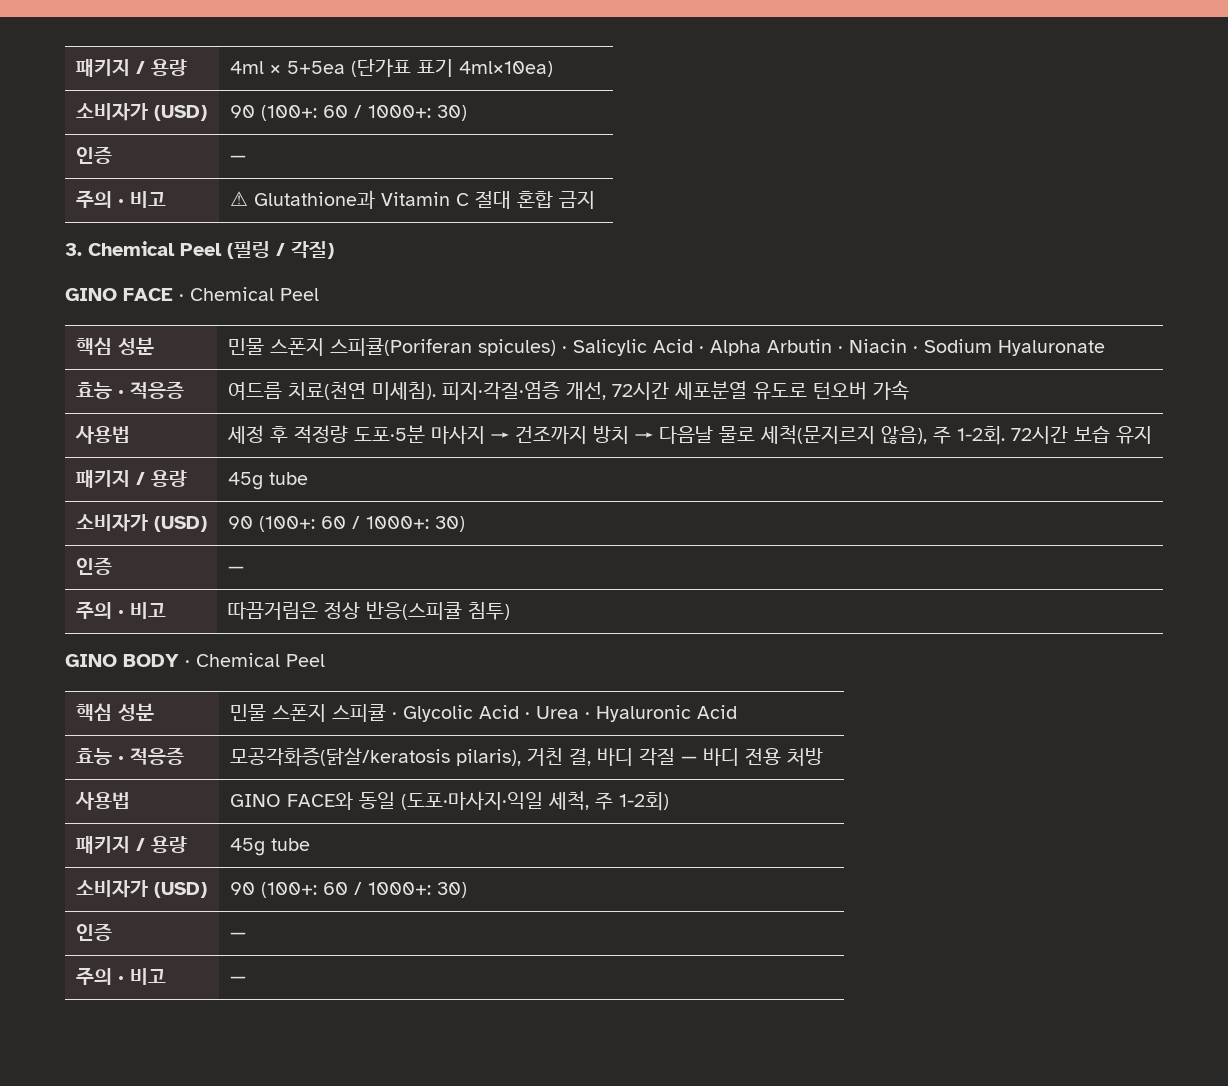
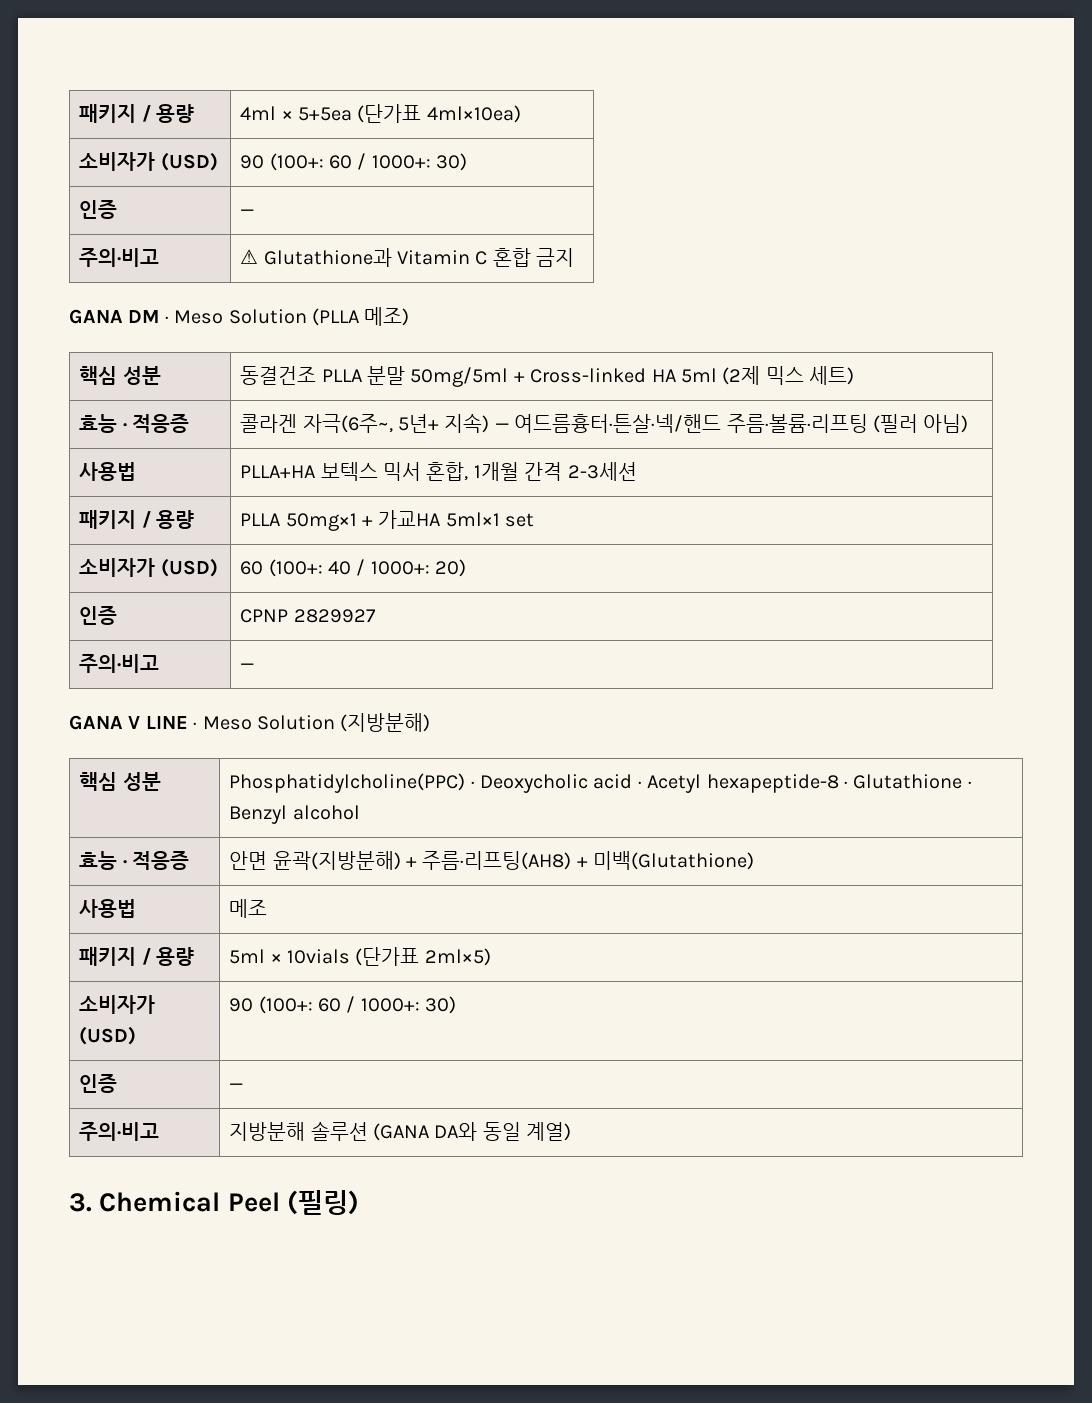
- 패키지 / 용량 | 4ml × 5+5ea (단가표 표기 4ml×10ea)
+ 패키지 / 용량 | 4ml × 5+5ea (단가표 4ml×10ea)
- 주의 · 비고 | ⚠ Glutathione과 Vitamin C 절대 혼합 금지
+ 주의·비고 | ⚠ Glutathione과 Vitamin C 혼합 금지
- 3. Chemical Peel (필링 / 각질)
- GINO FACE · Chemical Peel
- 핵심 성분 | 민물 스폰지 스피큘(Poriferan spicules) · Salicylic Acid · Alpha Arbutin · Niacin · Sodium Hyaluronate
- 효능 · 적응증 | 여드름 치료(천연 미세침). 피지·각질·염증 개선, 72시간 세포분열 유도로 턴오버 가속
- 사용법 | 세정 후 적정량 도포·5분 마사지 → 건조까지 방치 → 다음날 물로 세척(문지르지 않음), 주 1-2회. 72시간 보습 유지
- 패키지 / 용량 | 45g tube
+ GANA DM · Meso Solution (PLLA 메조)
+ 핵심 성분 | 동결건조 PLLA 분말 50mg/5ml + Cross-linked HA 5ml (2제 믹스 세트)
+ 효능 · 적응증 | 콜라겐 자극(6주~, 5년+ 지속) — 여드름흉터·튼살·넥/핸드 주름·볼륨·리프팅 (필러 아님)
+ 사용법 | PLLA+HA 보텍스 믹서 혼합, 1개월 간격 2-3세션
+ 패키지 / 용량 | PLLA 50mg×1 + 가교HA 5ml×1 set
+ 소비자가 (USD) | 60 (100+: 40 / 1000+: 20)
+ 인증 | CPNP 2829927
+ 주의·비고 | —
+ GANA V LINE · Meso Solution (지방분해)
+ 핵심 성분 | Phosphatidylcholine(PPC) · Deoxycholic acid · Acetyl hexapeptide-8 · Glutathione · Benzyl alcohol
+ 효능 · 적응증 | 안면 윤곽(지방분해) + 주름·리프팅(AH8) + 미백(Glutathione)
+ 사용법 | 메조
+ 패키지 / 용량 | 5ml × 10vials (단가표 2ml×5)
- 주의 · 비고 | 따끔거림은 정상 반응(스피큘 침투)
- GINO BODY · Chemical Peel
- 핵심 성분 | 민물 스폰지 스피큘 · Glycolic Acid · Urea · Hyaluronic Acid
- 효능 · 적응증 | 모공각화증(닭살/keratosis pilaris), 거친 결, 바디 각질 — 바디 전용 처방
- 사용법 | GINO FACE와 동일 (도포·마사지·익일 세척, 주 1-2회)
- 패키지 / 용량 | 45g tube
- 소비자가 (USD) | 90 (100+: 60 / 1000+: 30)
- 인증 | —
- 주의 · 비고 | —
+ 주의·비고 | 지방분해 솔루션 (GANA DA와 동일 계열)
+ 3. Chemical Peel (필링)

